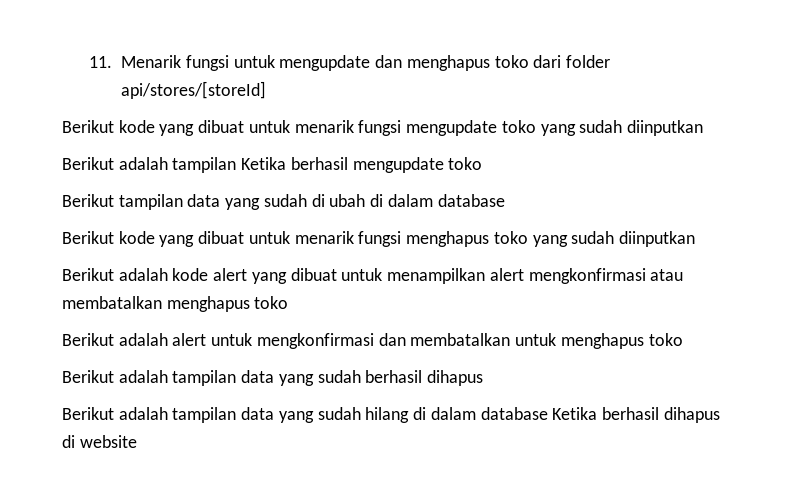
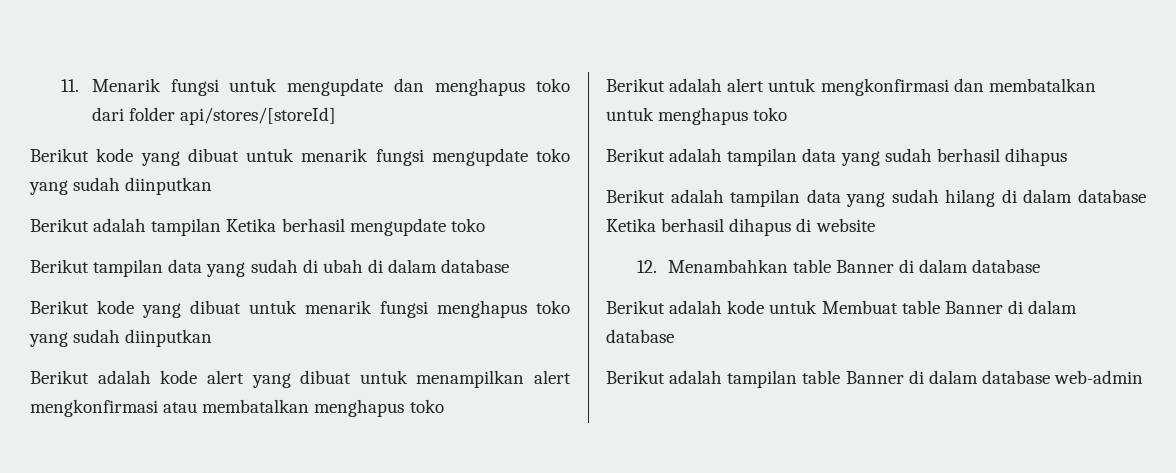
+ 12. Menambahkan table Banner di dalam database
+ Berikut adalah kode untuk Membuat table Banner di dalam database
+ Berikut adalah tampilan table Banner di dalam database web-admin

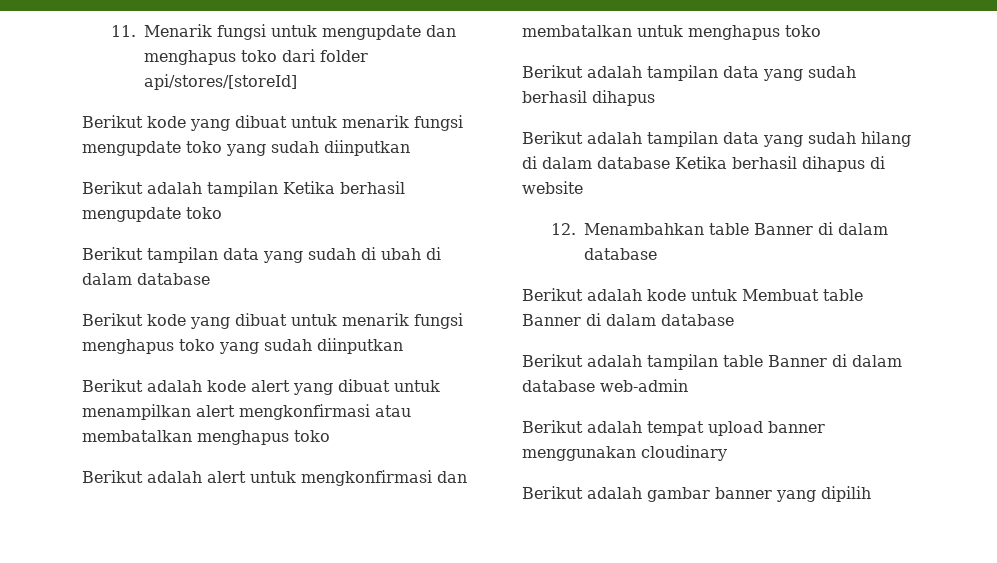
+ Berikut adalah tempat upload banner menggunakan cloudinary
+ Berikut adalah gambar banner yang dipilih

